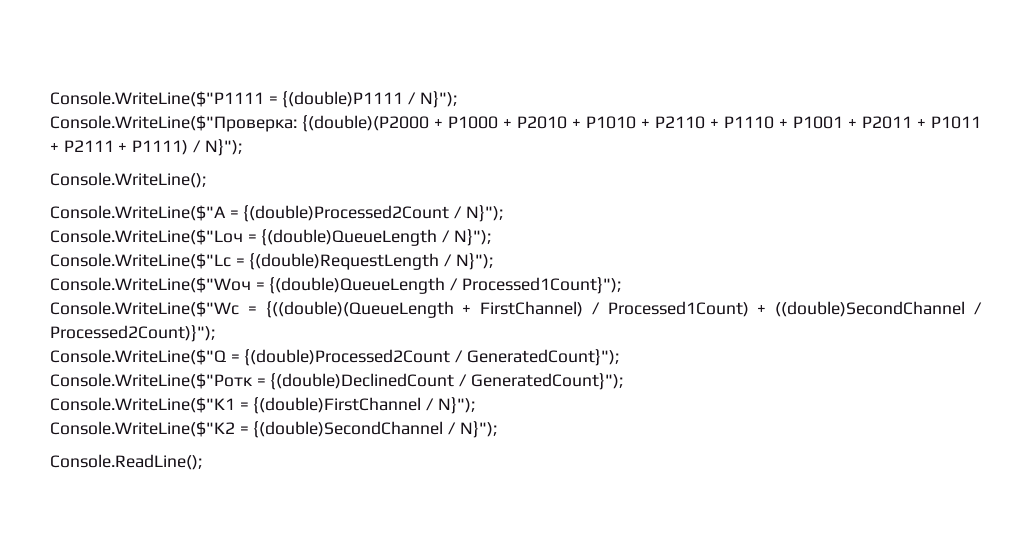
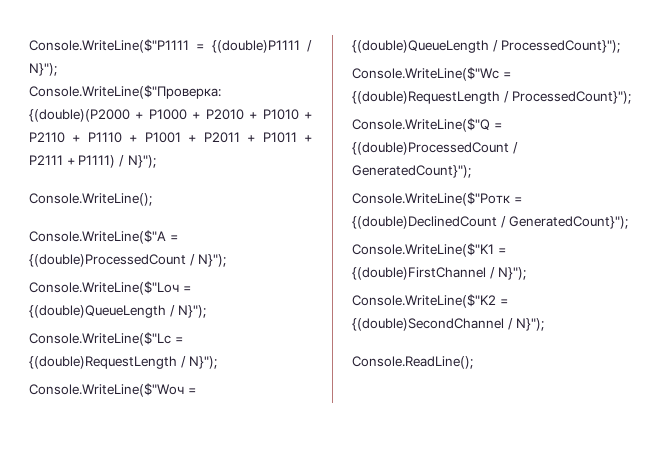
- Console.WriteLine($"A = {(double)Processed2Count / N}");
+ Console.WriteLine($"A = {(double)ProcessedCount / N}");
- Console.WriteLine($"Wоч = {(double)QueueLength / Processed1Count}");
+ Console.WriteLine($"Wоч = {(double)QueueLength / ProcessedCount}");
- Console.WriteLine($"Wc = {((double)(QueueLength + FirstChannel) / Processed1Count) + ((double)SecondChannel / Processed2Count)}");
+ Console.WriteLine($"Wc = {(double)RequestLength / ProcessedCount}");
- Console.WriteLine($"Q = {(double)Processed2Count / GeneratedCount}");
+ Console.WriteLine($"Q = {(double)ProcessedCount / GeneratedCount}");

